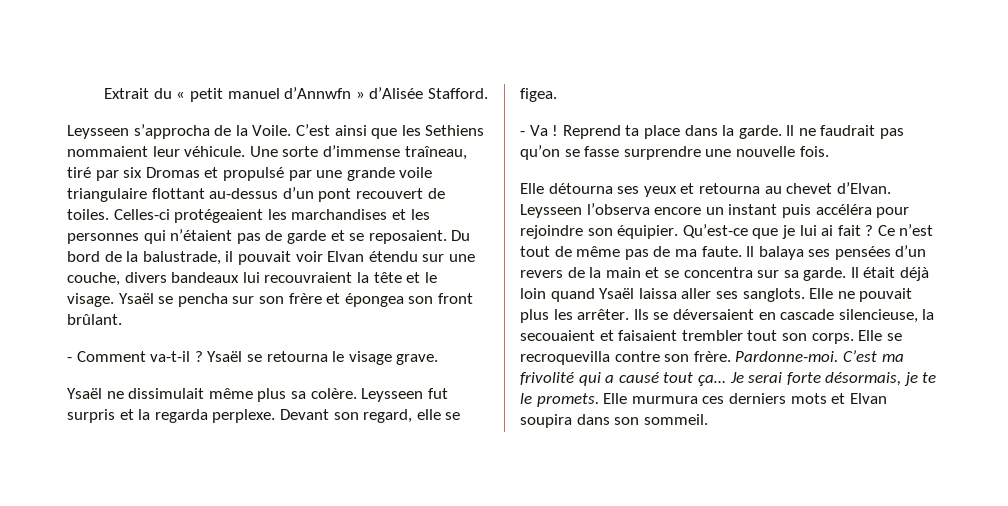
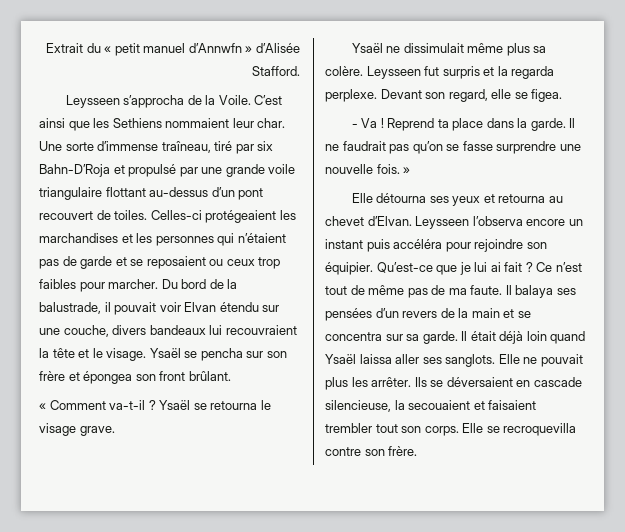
- C’est ainsi que les Sethiens nommaient leur véhicule.
+ C’est ainsi que les Sethiens nommaient leur char.
- Une sorte d’immense traîneau, tiré par six Dromas et propulsé par une grande voile triangulaire flottant au-dessus d’un pont recouvert de toiles.
+ Une sorte d’immense traîneau, tiré par six Bahn-D’Roja et propulsé par une grande voile triangulaire flottant au-dessus d’un pont recouvert de toiles.
- Celles-ci protégeaient les marchandises et les personnes qui n’étaient pas de garde et se reposaient.
+ Celles-ci protégeaient les marchandises et les personnes qui n’étaient pas de garde et se reposaient ou ceux trop faibles pour marcher.
- - Comment va-t-il ?
+ « Comment va-t-il ?
- Il ne faudrait pas qu’on se fasse surprendre une nouvelle fois.
+ Il ne faudrait pas qu’on se fasse surprendre une nouvelle fois. »
- Pardonne-moi. C’est ma frivolité qui a causé tout ça… Je serai forte désormais, je te le promets. Elle murmura ces derniers mots et Elvan soupira dans son sommeil.

